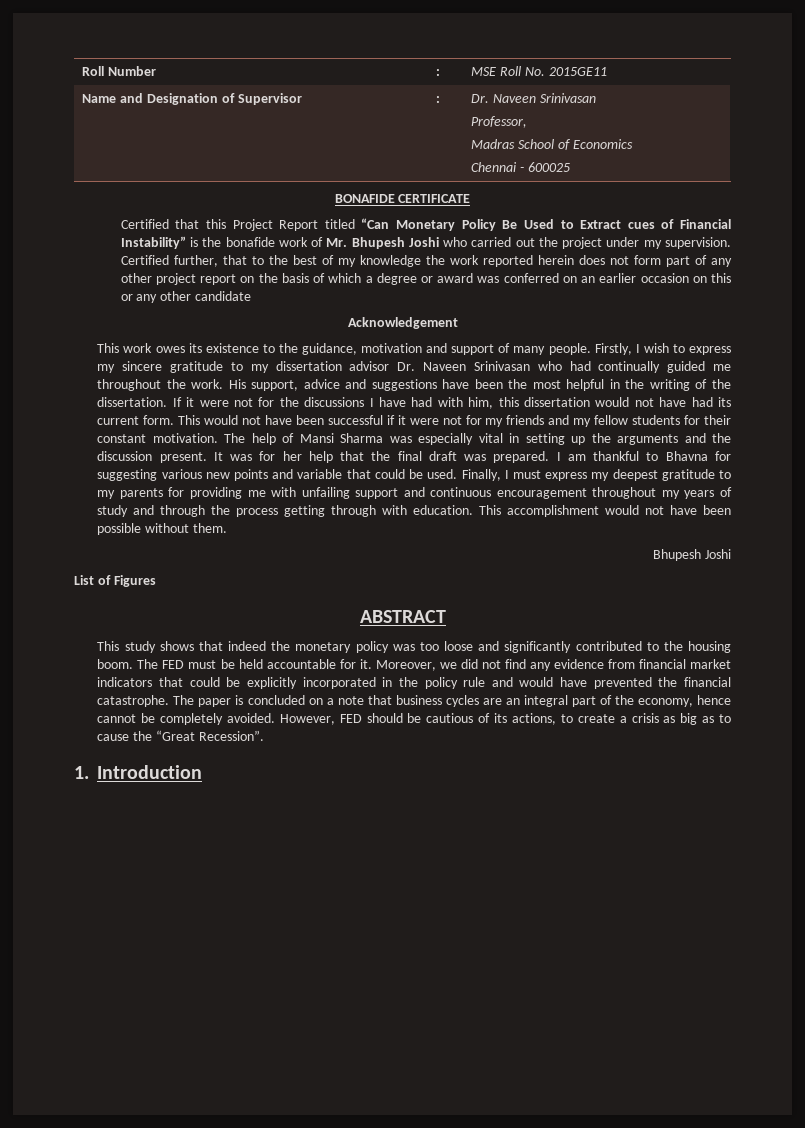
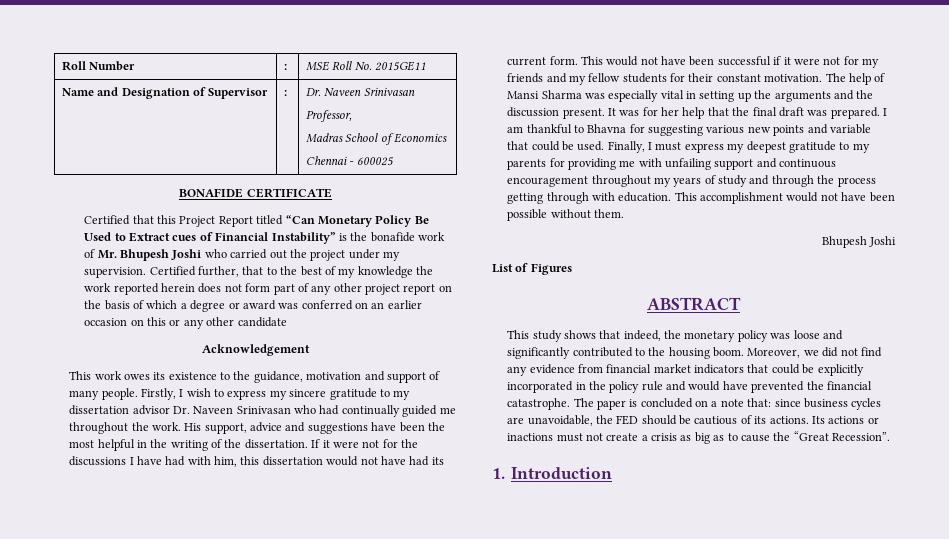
- This study shows that indeed the monetary policy was too loose and significantly contributed to the housing boom.
+ This study shows that indeed, the monetary policy was loose and significantly contributed to the housing boom.
- The FED must be held accountable for it.
- The paper is concluded on a note that business cycles are an integral part of the economy, hence cannot be completely avoided. However, FED should be cautious of its actions, to create a crisis as big as to cause the “Great Recession”.
+ The paper is concluded on a note that: since business cycles are unavoidable, the FED should be cautious of its actions. Its actions or inactions must not create a crisis as big as to cause the “Great Recession”.

